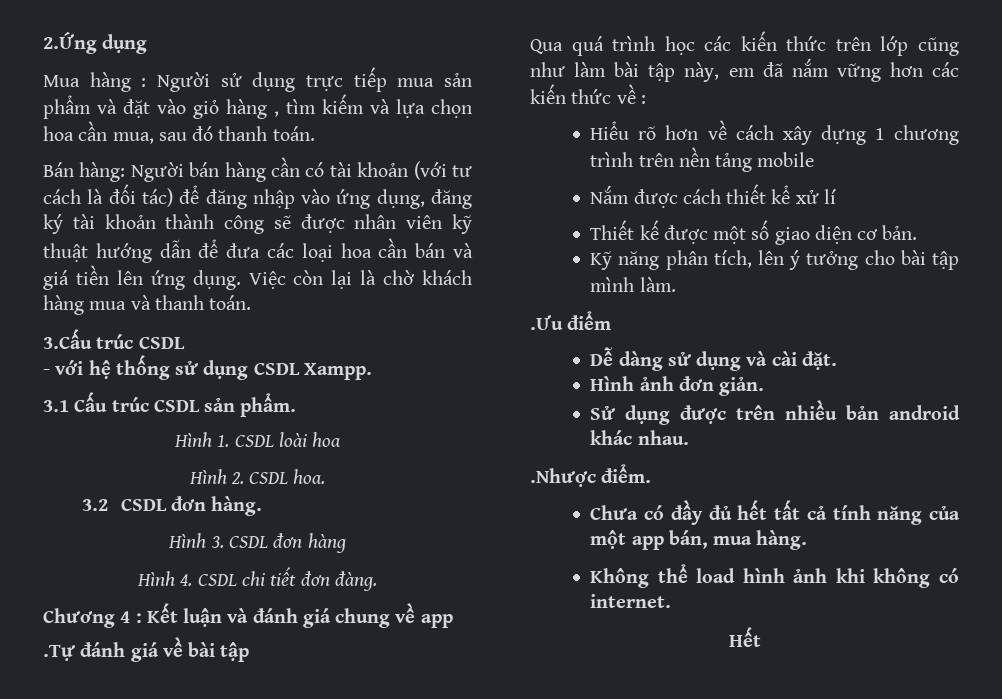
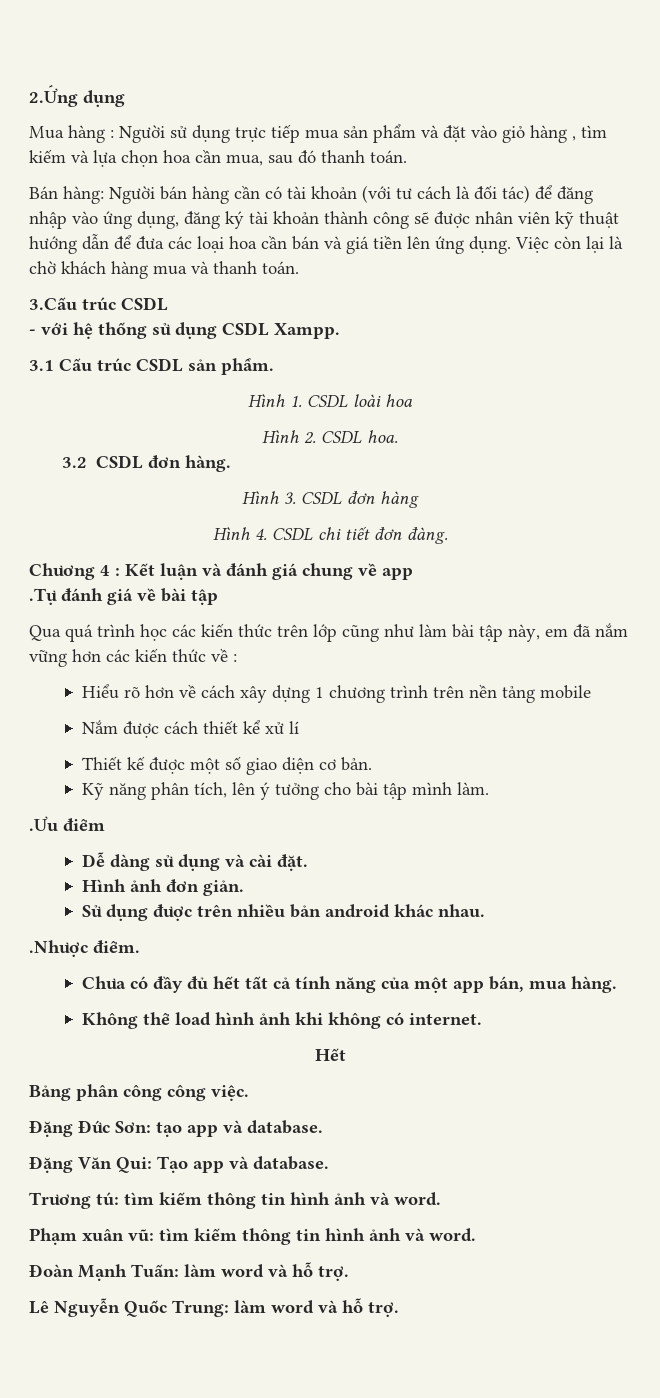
+ Bảng phân công công việc.
+ Đặng Đức Sơn: tạo app và database.
+ Đặng Văn Qui: Tạo app và database.
+ Trương tú: tìm kiếm thông tin hình ảnh và word.
+ Phạm xuân vũ: tìm kiếm thông tin hình ảnh và word.
+ Đoàn Mạnh Tuấn: làm word và hỗ trợ.
+ Lê Nguyễn Quốc Trung: làm word và hỗ trợ.

